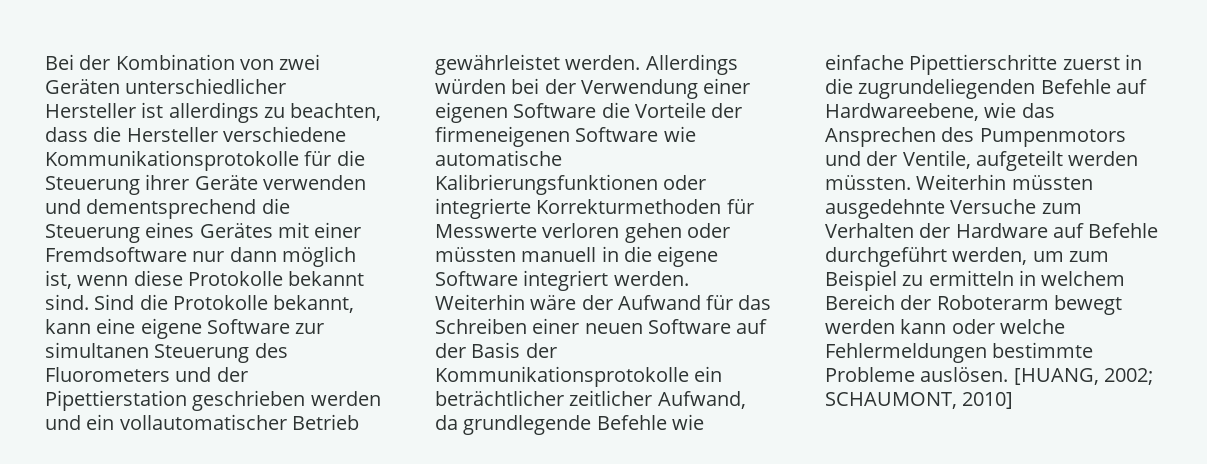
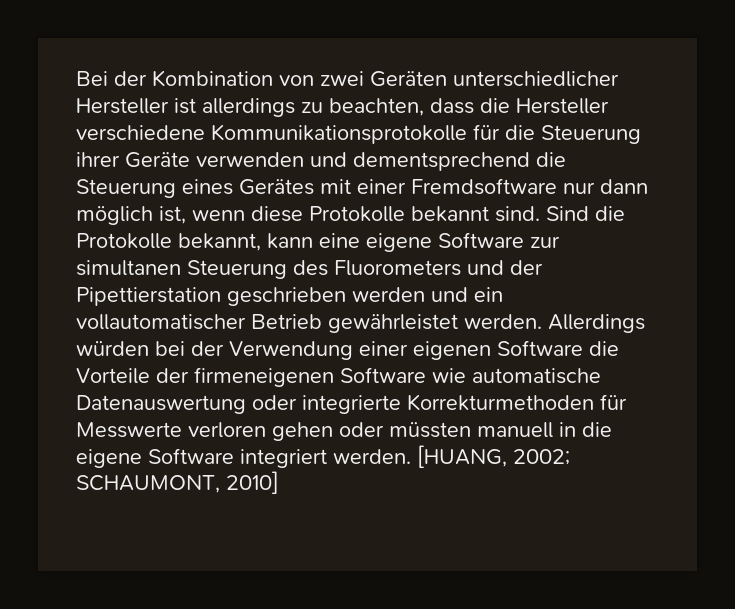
- Allerdings würden bei der Verwendung einer eigenen Software die Vorteile der firmeneigenen Software wie automatische Kalibrierungsfunktionen oder integrierte Korrekturmethoden für Messwerte verloren gehen oder müssten manuell in die eigene Software integriert werden.
+ Allerdings würden bei der Verwendung einer eigenen Software die Vorteile der firmeneigenen Software wie automatische Datenauswertung oder integrierte Korrekturmethoden für Messwerte verloren gehen oder müssten manuell in die eigene Software integriert werden.
- Weiterhin wäre der Aufwand für das Schreiben einer neuen Software auf der Basis der Kommunikationsprotokolle ein beträchtlicher zeitlicher Aufwand, da grundlegende Befehle wie einfache Pipettierschritte zuerst in die zugrundeliegenden Befehle auf Hardwareebene, wie das Ansprechen des Pumpenmotors und der Ventile, aufgeteilt werden müssten. Weiterhin müssten ausgedehnte Versuche zum Verhalten der Hardware auf Befehle durchgeführt werden, um zum Beispiel zu ermitteln in welchem Bereich der Roboterarm bewegt werden kann oder welche Fehlermeldungen bestimmte Probleme auslösen.

